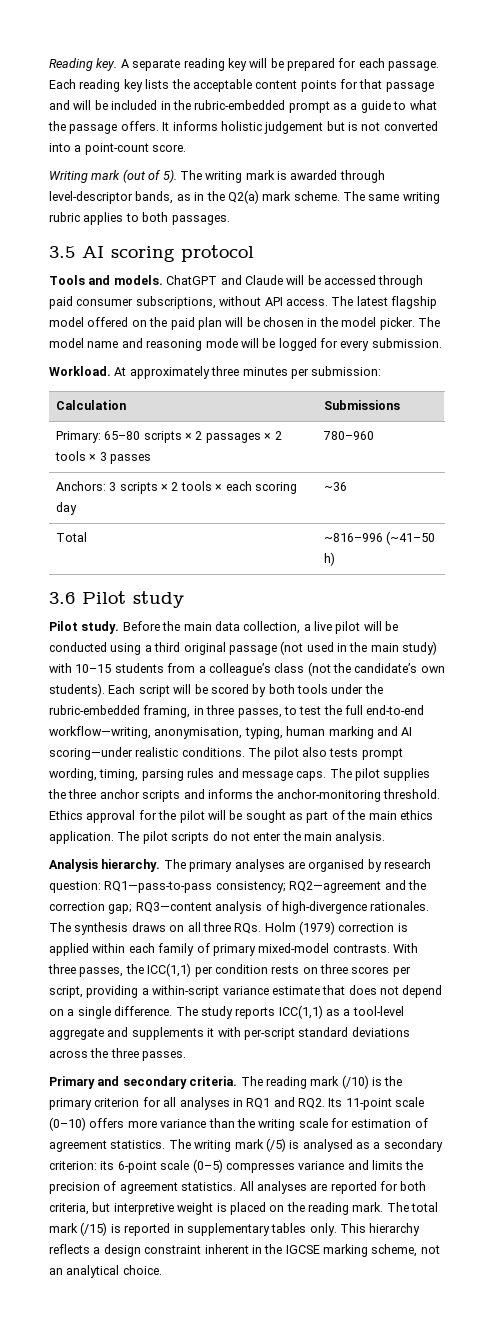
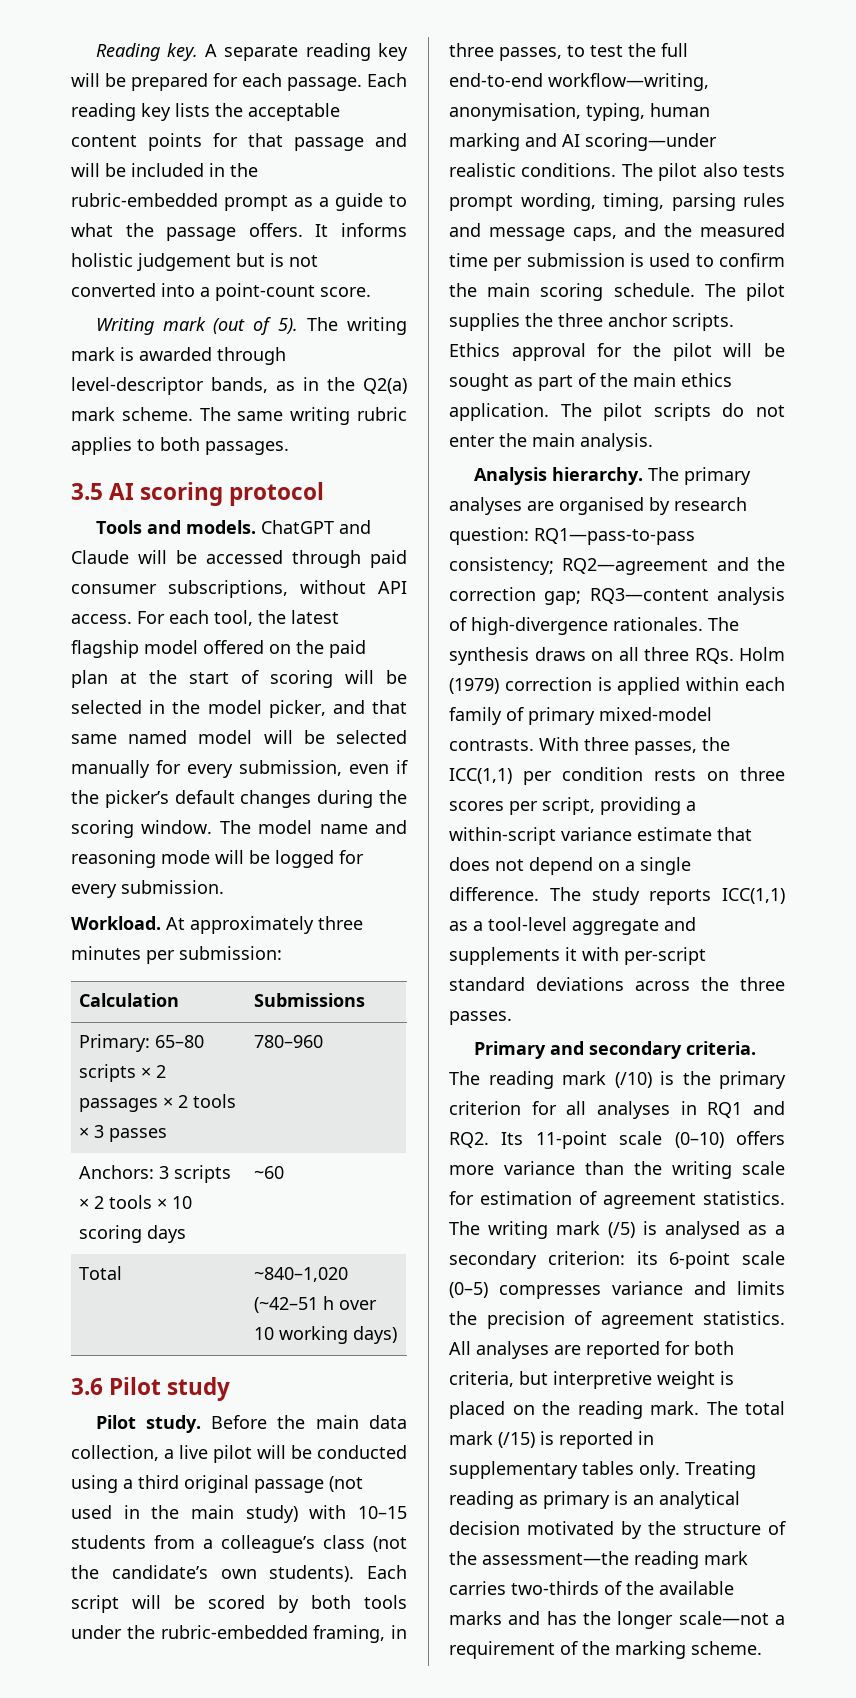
- The latest flagship model offered on the paid plan will be chosen in the model picker.
+ For each tool, the latest flagship model offered on the paid plan at the start of scoring will be selected in the model picker, and that same named model will be selected manually for every submission, even if the picker’s default changes during the scoring window.
- Anchors: 3 scripts × 2 tools × each scoring day | ~36
- Total | ~816–996 (~41–50 h)
+ Anchors: 3 scripts × 2 tools × 10 scoring days | ~60
+ Total | ~840–1,020 (~42–51 h over 10 working days)
- The pilot also tests prompt wording, timing, parsing rules and message caps.
+ The pilot also tests prompt wording, timing, parsing rules and message caps, and the measured time per submission is used to confirm the main scoring schedule.
- The pilot supplies the three anchor scripts and informs the anchor-monitoring threshold.
+ The pilot supplies the three anchor scripts.
- This hierarchy reflects a design constraint inherent in the IGCSE marking scheme, not an analytical choice.
+ Treating reading as primary is an analytical decision motivated by the structure of the assessment—the reading mark carries two-thirds of the available marks and has the longer scale—not a requirement of the marking scheme.

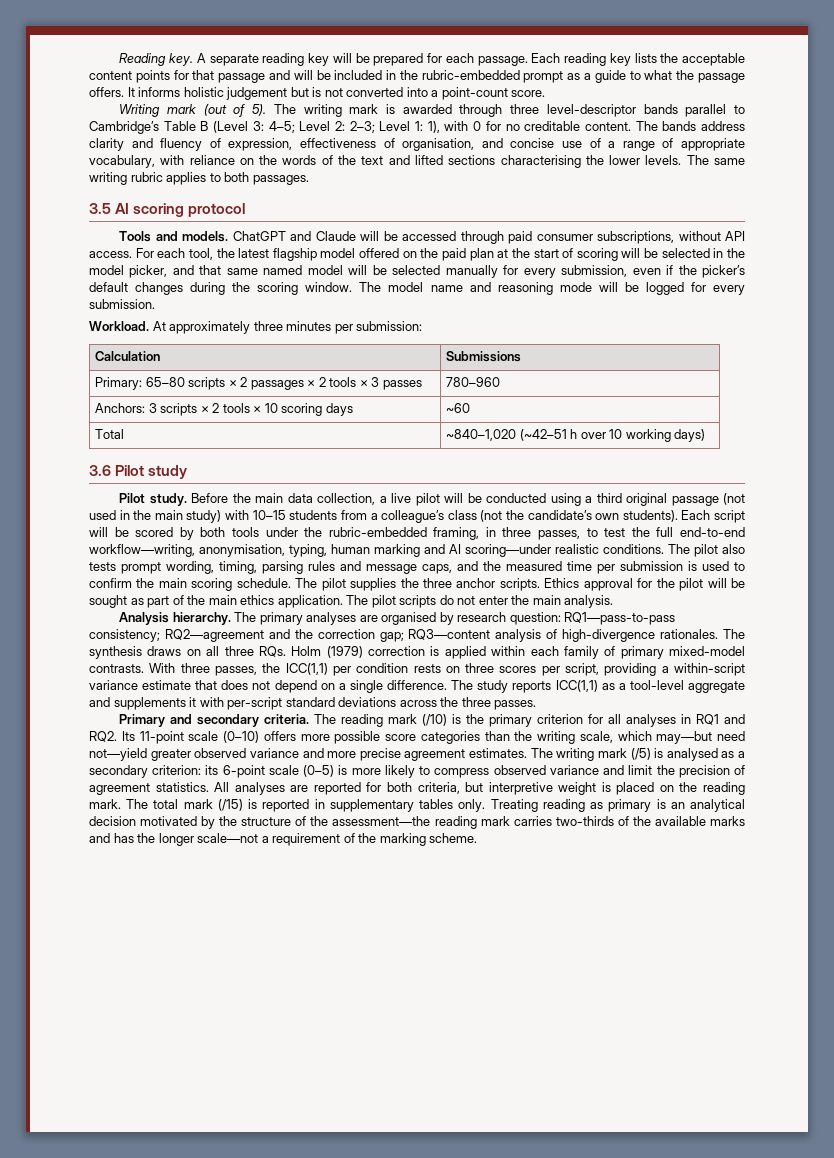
- The writing mark is awarded through level-descriptor bands, as in the Q2(a) mark scheme.
+ The writing mark is awarded through three level-descriptor bands parallel to Cambridge’s Table B (Level 3: 4–5; Level 2: 2–3; Level 1: 1), with 0 for no creditable content. The bands address clarity and fluency of expression, effectiveness of organisation, and concise use of a range of appropriate vocabulary, with reliance on the words of the text and lifted sections characterising the lower levels.
- The reading mark (/10) is the primary criterion for all analyses in RQ1 and RQ2. Its 11-point scale (0–10) offers more variance than the writing scale for estimation of agreement statistics.
+ The reading mark (/10) is the primary criterion for all analyses in RQ1 and RQ2. Its 11-point scale (0–10) offers more possible score categories than the writing scale, which may—but need not—yield greater observed variance and more precise agreement estimates.
- The writing mark (/5) is analysed as a secondary criterion: its 6-point scale (0–5) compresses variance and limits the precision of agreement statistics.
+ The writing mark (/5) is analysed as a secondary criterion: its 6-point scale (0–5) is more likely to compress observed variance and limit the precision of agreement statistics.

